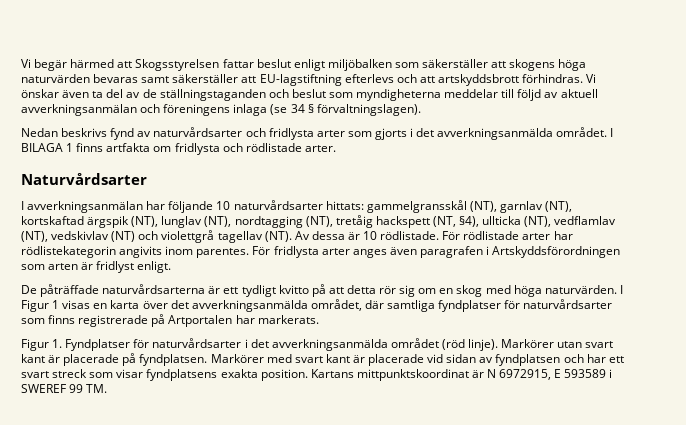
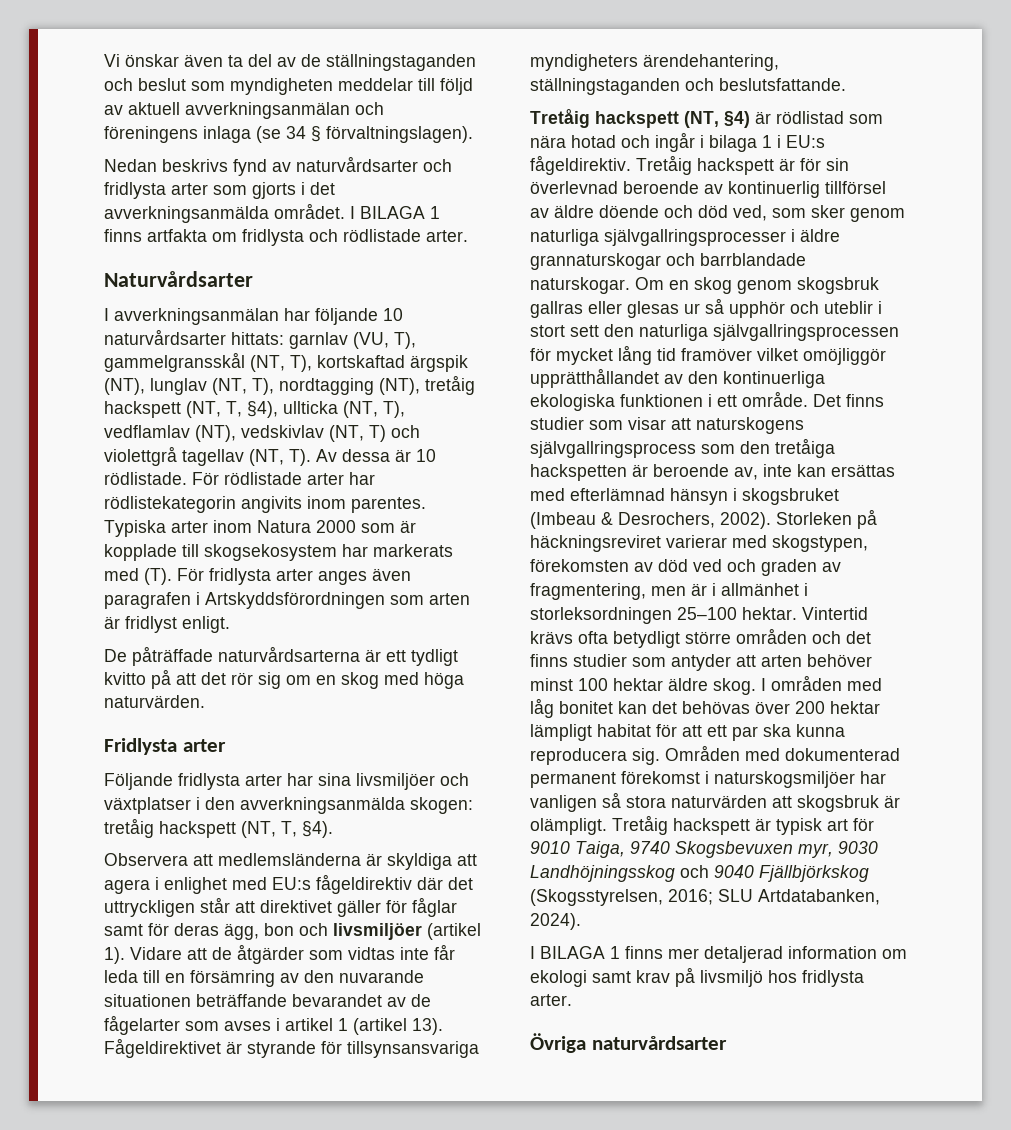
- Vi begär härmed att Skogsstyrelsen fattar beslut enligt miljöbalken som säkerställer att skogens höga naturvärden bevaras samt säkerställer att EU-lagstiftning efterlevs och att artskyddsbrott förhindras. Vi önskar även ta del av de ställningstaganden och beslut som myndigheterna meddelar till följd av aktuell avverkningsanmälan och föreningens inlaga (se 34 § förvaltningslagen).
+ Vi önskar även ta del av de ställningstaganden och beslut som myndigheten meddelar till följd av aktuell avverkningsanmälan och föreningens inlaga (se 34 § förvaltningslagen).
- I avverkningsanmälan har följande 10 naturvårdsarter hittats: gammelgransskål (NT), garnlav (NT), kortskaftad ärgspik (NT), lunglav (NT), nordtagging (NT), tretåig hackspett (NT, §4), ullticka (NT), vedflamlav (NT), vedskivlav (NT) och violettgrå tagellav (NT). Av dessa är 10 rödlistade.
+ I avverkningsanmälan har följande 10 naturvårdsarter hittats: garnlav (VU, T), gammelgransskål (NT, T), kortskaftad ärgspik (NT), lunglav (NT, T), nordtagging (NT), tretåig hackspett (NT, T, §4), ullticka (NT, T), vedflamlav (NT), vedskivlav (NT, T) och violettgrå tagellav (NT, T). Av dessa är 10 rödlistade.
- För fridlysta arter anges även paragrafen i Artskyddsförordningen som arten är fridlyst enligt.
+ Typiska arter inom Natura 2000 som är kopplade till skogsekosystem har markerats med (T). För fridlysta arter anges även paragrafen i Artskyddsförordningen som arten är fridlyst enligt.
- De påträffade naturvårdsarterna är ett tydligt kvitto på att detta rör sig om en skog med höga naturvärden. I Figur 1 visas en karta över det avverkningsanmälda området, där samtliga fyndplatser för naturvårdsarter som finns registrerade på Artportalen har markerats.
- Figur 1. Fyndplatser för naturvårdsarter i det avverkningsanmälda området (röd linje). Markörer utan svart kant är placerade på fyndplatsen. Markörer med svart kant är placerade vid sidan av fyndplatsen och har ett svart streck som visar fyndplatsens exakta position. Kartans mittpunktskoordinat är N 6972915, E 593589 i SWEREF 99 TM.
+ De påträffade naturvårdsarterna är ett tydligt kvitto på att det rör sig om en skog med höga naturvärden.
+ Fridlysta arter
+ Följande fridlysta arter har sina livsmiljöer och växtplatser i den avverkningsanmälda skogen: tretåig hackspett (NT, T, §4).
+ Observera att medlemsländerna är skyldiga att agera i enlighet med EU:s fågeldirektiv där det uttryckligen står att direktivet gäller för fåglar samt för deras ägg, bon och livsmiljöer (artikel 1). Vidare att de åtgärder som vidtas inte får leda till en försämring av den nuvarande situationen beträffande bevarandet av de fågelarter som avses i artikel 1 (artikel 13). Fågeldirektivet är styrande för tillsynsansvariga myndigheters ärendehantering, ställningstaganden och beslutsfattande.
+ Tretåig hackspett (NT, §4) är rödlistad som nära hotad och ingår i bilaga 1 i EU:s fågeldirektiv. Tretåig hackspett är för sin överlevnad beroende av kontinuerlig tillförsel av äldre döende och död ved, som sker genom naturliga självgallringsprocesser i äldre grannaturskogar och barrblandade naturskogar. Om en skog genom skogsbruk gallras eller glesas ur så upphör och uteblir i stort sett den naturliga självgallringsprocessen för mycket lång tid framöver vilket omöjliggör upprätthållandet av den kontinuerliga ekologiska funktionen i ett område. Det finns studier som visar att naturskogens självgallringsprocess som den tretåiga hackspetten är beroende av, inte kan ersättas med efterlämnad hänsyn i skogsbruket (Imbeau & Desrochers, 2002). Storleken på häckningsreviret varierar med skogstypen, förekomsten av död ved och graden av fragmentering, men är i allmänhet i storleksordningen 25–100 hektar. Vintertid krävs ofta betydligt större områden och det finns studier som antyder att arten behöver minst 100 hektar äldre skog. I områden med låg bonitet kan det behövas över 200 hektar lämpligt habitat för att ett par ska kunna reproducera sig. Områden med dokumenterad permanent förekomst i naturskogsmiljöer har vanligen så stora naturvärden att skogsbruk är olämpligt. Tretåig hackspett är typisk art för 9010 Taiga, 9740 Skogsbevuxen myr, 9030 Landhöjningsskog och 9040 Fjällbjörkskog (Skogsstyrelsen, 2016; SLU Artdatabanken, 2024).
+ I BILAGA 1 finns mer detaljerad information om ekologi samt krav på livsmiljö hos fridlysta arter.
+ Övriga naturvårdsarter

